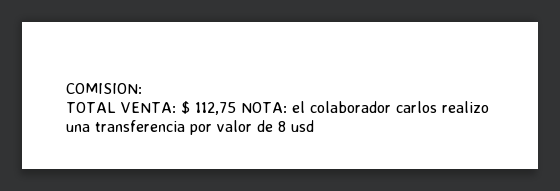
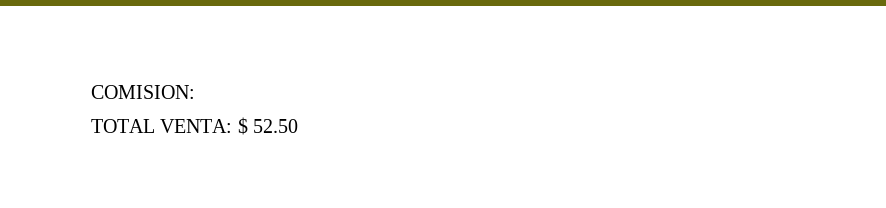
- TOTAL VENTA: $ 112,75 NOTA: el colaborador carlos realizo una transferencia por valor de 8 usd
+ TOTAL VENTA: $ 52.50

